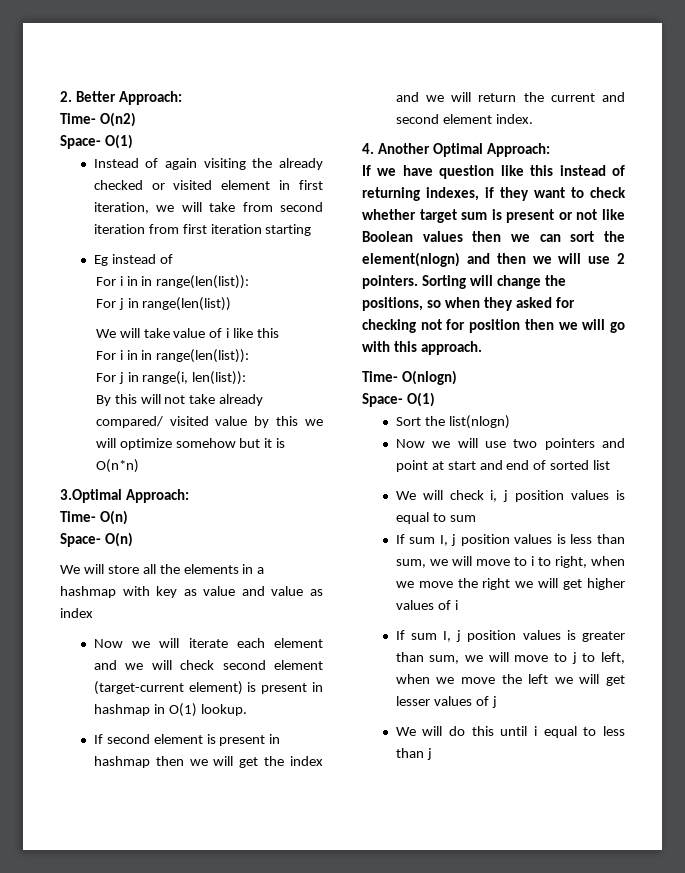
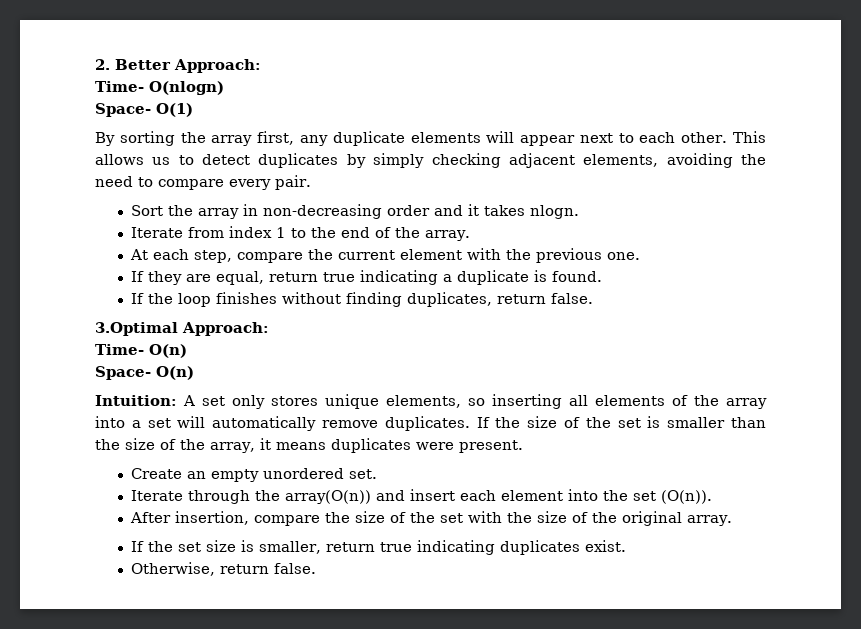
- Time- O(n2)
+ Time- O(nlogn)
  Space- O(1)
- Instead of again visiting the already checked or visited element in first iteration, we will take from second iteration from first iteration starting
- Eg instead of
- For i in in range(len(list)):
- For j in range(len(list))
- We will take value of i like this
- For i in in range(len(list)):
- For j in range(i, len(list)):
- By this will not take already compared/ visited value by this we will optimize somehow but it is O(n*n)
+ By sorting the array first, any duplicate elements will appear next to each other. This allows us to detect duplicates by simply checking adjacent elements, avoiding the need to compare every pair.
+ Sort the array in non-decreasing order and it takes nlogn.
+ Iterate from index 1 to the end of the array.
+ At each step, compare the current element with the previous one.
+ If they are equal, return true indicating a duplicate is found.
+ If the loop finishes without finding duplicates, return false.
- We will store all the elements in a hashmap with key as value and value as index
- Now we will iterate each element and we will check second element (target-current element) is present in hashmap in O(1) lookup.
- If second element is present in hashmap then we will get the index and we will return the current and second element index.
- 4. Another Optimal Approach:
- If we have question like this instead of returning indexes, if they want to check whether target sum is present or not like Boolean values then we can sort the element(nlogn) and then we will use 2 pointers. Sorting will change the positions, so when they asked for checking not for position then we will go with this approach.
- Time- O(nlogn)
- Space- O(1)
- Sort the list(nlogn)
- Now we will use two pointers and point at start and end of sorted list
- We will check i, j position values is equal to sum
- If sum I, j position values is less than sum, we will move to i to right, when we move the right we will get higher values of i
- If sum I, j position values is greater than sum, we will move to j to left, when we move the left we will get lesser values of j
- We will do this until i equal to less than j
+ Intuition: A set only stores unique elements, so inserting all elements of the array into a set will automatically remove duplicates. If the size of the set is smaller than the size of the array, it means duplicates were present.
+ Create an empty unordered set.
+ Iterate through the array(O(n)) and insert each element into the set (O(n)).
+ After insertion, compare the size of the set with the size of the original array.
+ If the set size is smaller, return true indicating duplicates exist.
+ Otherwise, return false.

